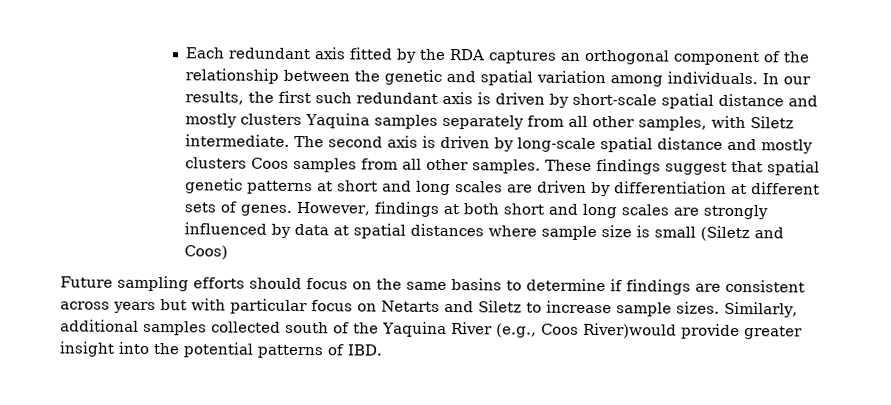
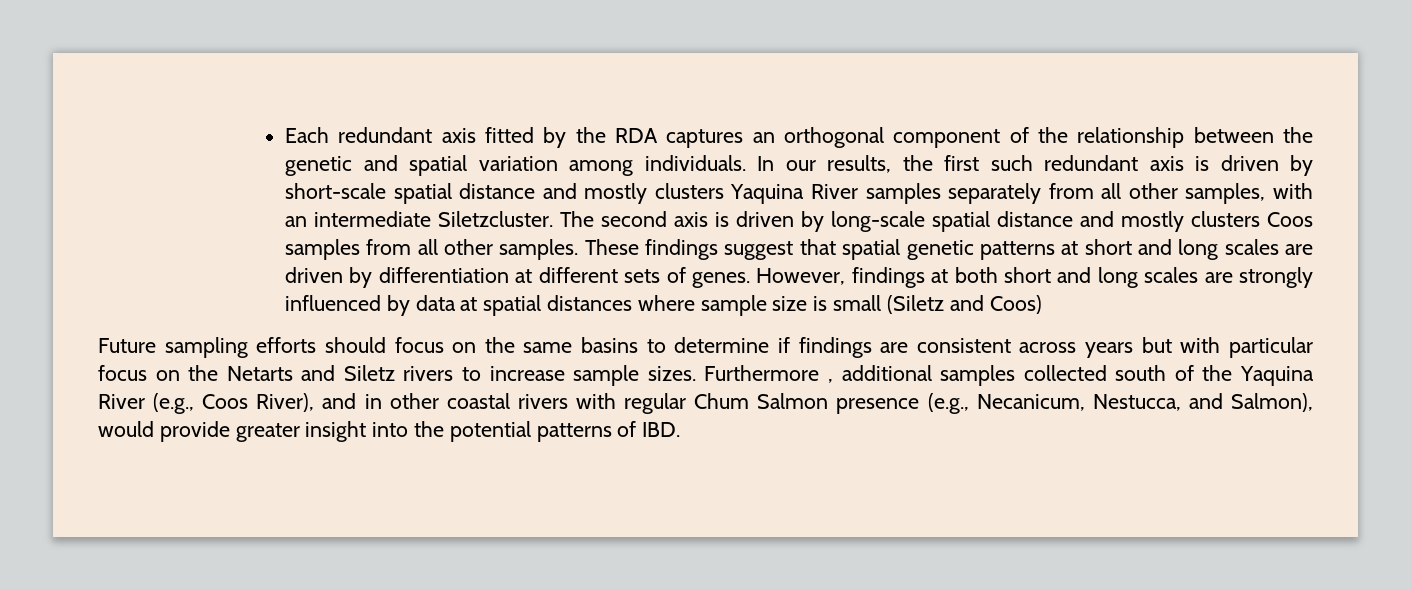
- In our results, the first such redundant axis is driven by short-scale spatial distance and mostly clusters Yaquina samples separately from all other samples, with Siletz intermediate.
+ In our results, the first such redundant axis is driven by short-scale spatial distance and mostly clusters Yaquina River samples separately from all other samples, with an intermediate Siletzcluster.
- Future sampling efforts should focus on the same basins to determine if findings are consistent across years but with particular focus on Netarts and Siletz to increase sample sizes.
+ Future sampling efforts should focus on the same basins to determine if findings are consistent across years but with particular focus on the Netarts and Siletz rivers to increase sample sizes.
- Similarly, additional samples collected south of the Yaquina River (e.g., Coos River)would provide greater insight into the potential patterns of IBD.
+ Furthermore , additional samples collected south of the Yaquina River (e.g., Coos River), and in other coastal rivers with regular Chum Salmon presence (e.g., Necanicum, Nestucca, and Salmon), would provide greater insight into the potential patterns of IBD.

